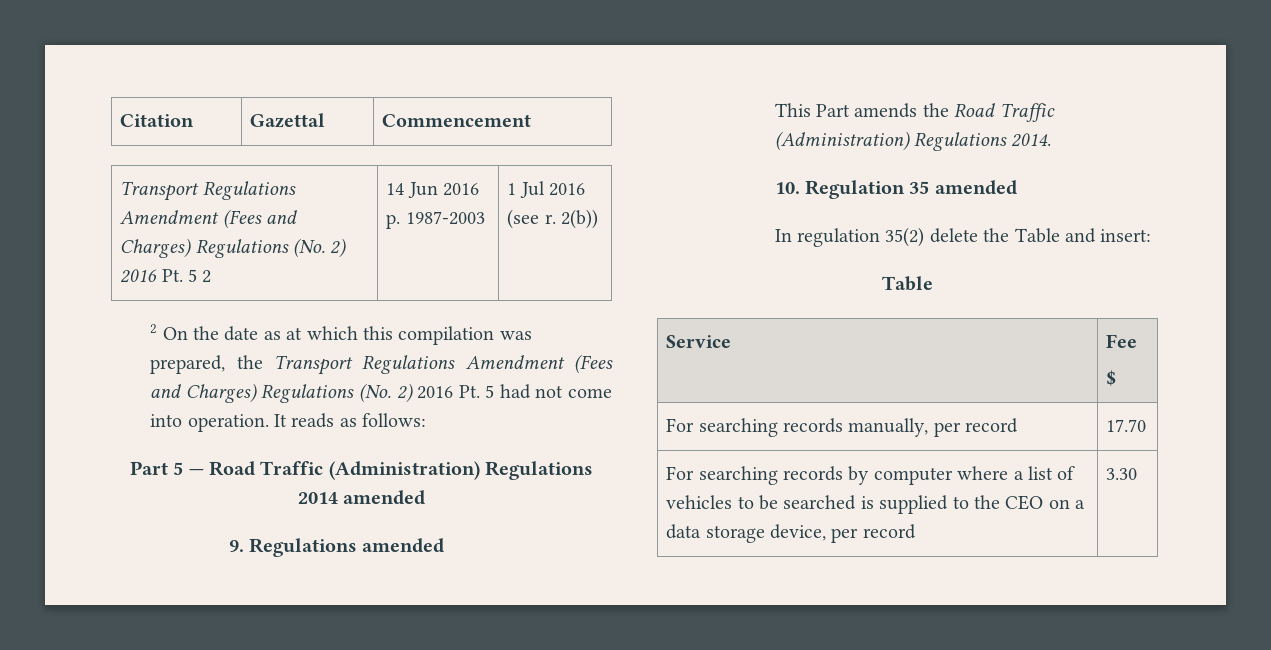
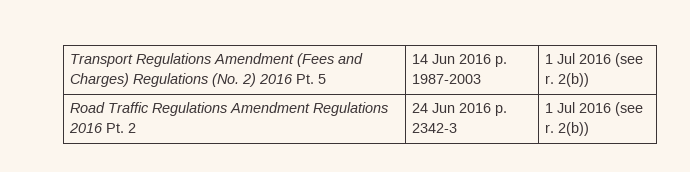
- Citation | Gazettal | Commencement
- Transport Regulations Amendment (Fees and Charges) Regulations (No. 2) 2016 Pt. 5 2 | 14 Jun 2016 p. 1987-2003 | 1 Jul 2016 (see r. 2(b))
+ Transport Regulations Amendment (Fees and Charges) Regulations (No. 2) 2016 Pt. 5 | 14 Jun 2016 p. 1987-2003 | 1 Jul 2016 (see r. 2(b))
- 2 On the date as at which this compilation was prepared, the Transport Regulations Amendment (Fees and Charges) Regulations (No. 2) 2016 Pt. 5 had not come into operation. It reads as follows:
- Part 5 — Road Traffic (Administration) Regulations 2014 amended
- 9. Regulations amended
- This Part amends the Road Traffic (Administration) Regulations 2014.
- 10. Regulation 35 amended
- In regulation 35(2) delete the Table and insert:
- Table
- Service | Fee
- $
- For searching records manually, per record | 17.70
- For searching records by computer where a list of vehicles to be searched is supplied to the CEO on a data storage device, per record | 3.30
+ Road Traffic Regulations Amendment Regulations 2016 Pt. 2 | 24 Jun 2016 p. 2342-3 | 1 Jul 2016 (see r. 2(b))

